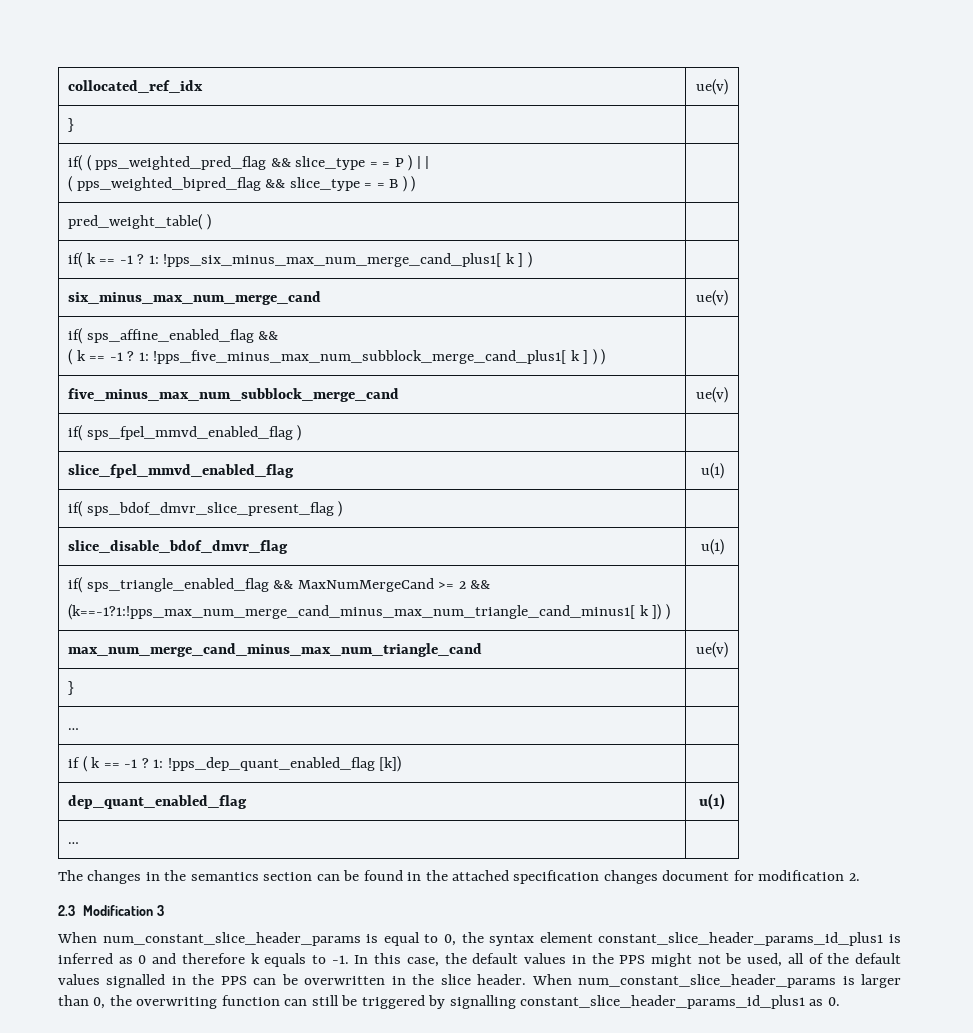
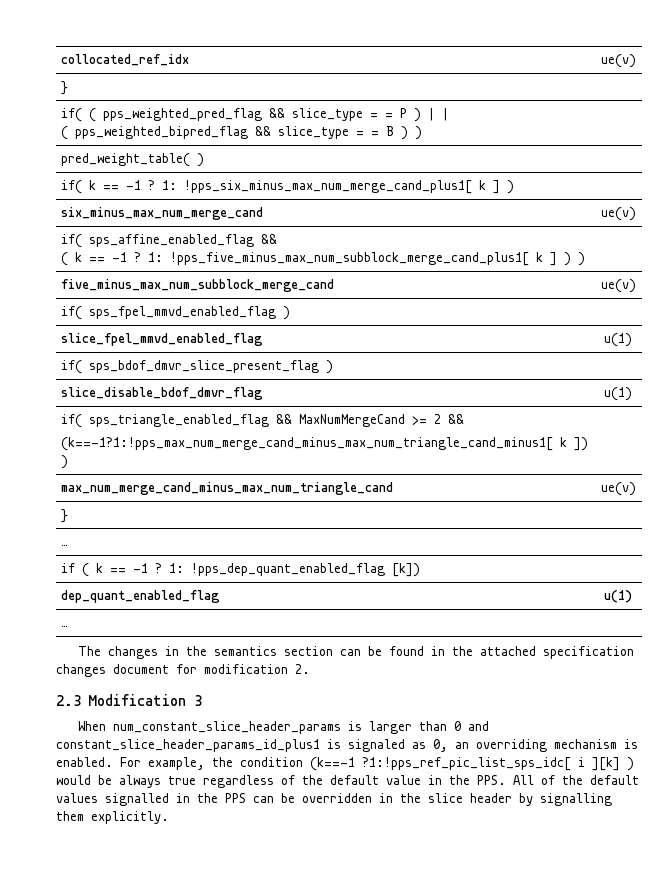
- When num_constant_slice_header_params is equal to 0, the syntax element constant_slice_header_params_id_plus1 is inferred as 0 and therefore k equals to -1. In this case, the default values in the PPS might not be used, all of the default values signalled in the PPS can be overwritten in the slice header. When num_constant_slice_header_params is larger than 0, the overwriting function can still be triggered by signalling constant_slice_header_params_id_plus1 as 0.
+ When num_constant_slice_header_params is larger than 0 and constant_slice_header_params_id_plus1 is signaled as 0, an overriding mechanism is enabled. For example, the condition (k==-1 ?1:!pps_ref_pic_list_sps_idc[ i ][k] ) would be always true regardless of the default value in the PPS. All of the default values signalled in the PPS can be overridden in the slice header by signalling them explicitly.

